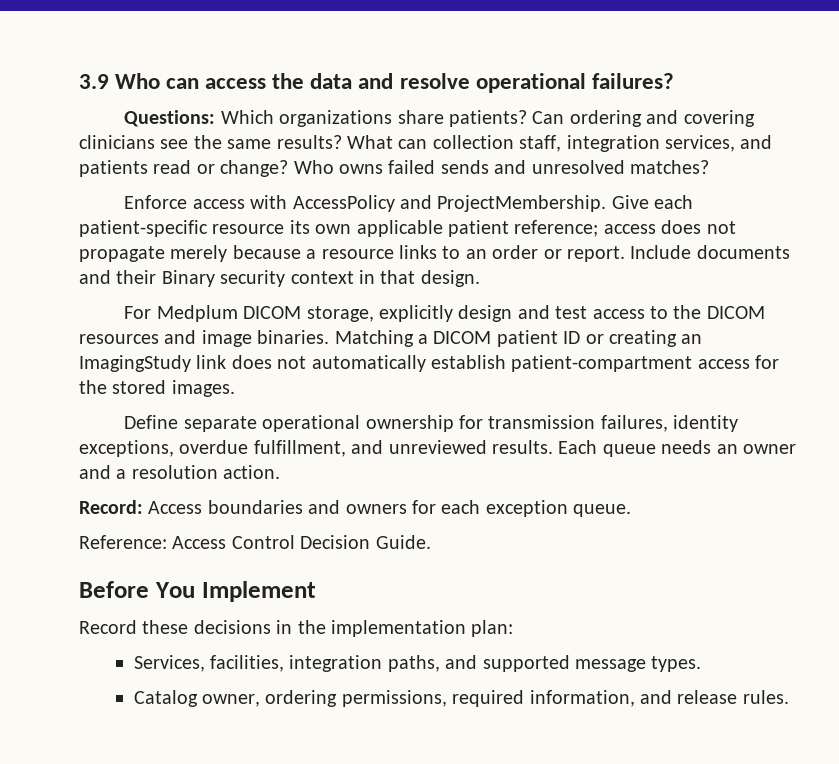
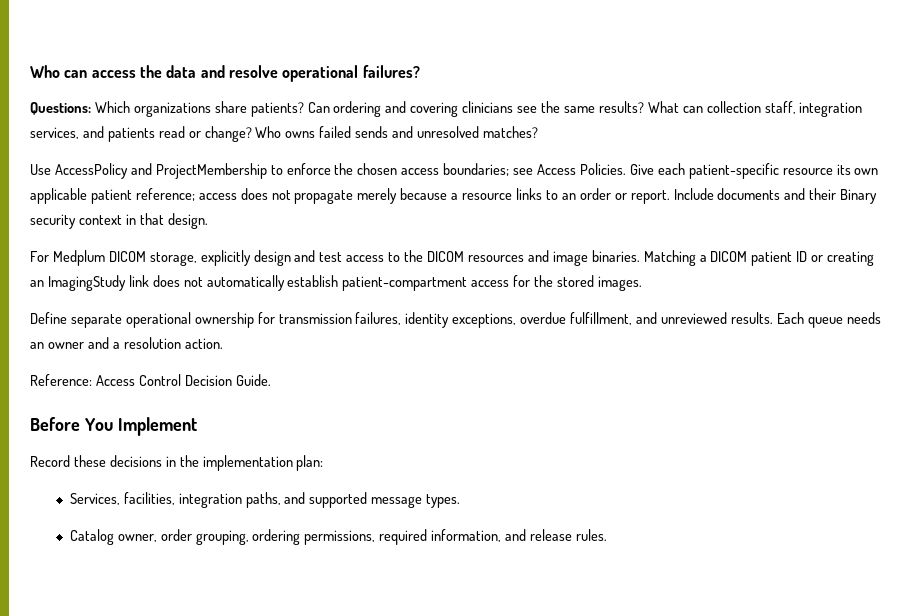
- 3.9 Who can access the data and resolve operational failures?
+ Who can access the data and resolve operational failures?
- Enforce access with AccessPolicy and ProjectMembership.
+ Use AccessPolicy and ProjectMembership to enforce the chosen access boundaries; see Access Policies.
- Record: Access boundaries and owners for each exception queue.
- Catalog owner, ordering permissions, required information, and release rules.
+ Catalog owner, order grouping, ordering permissions, required information, and release rules.

